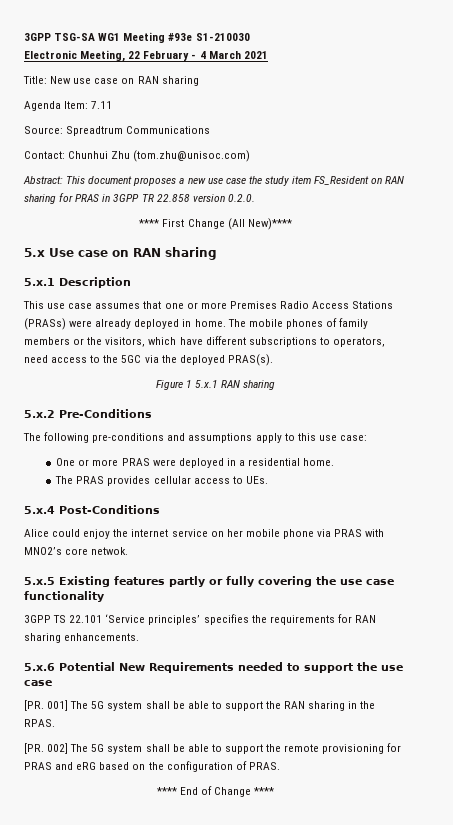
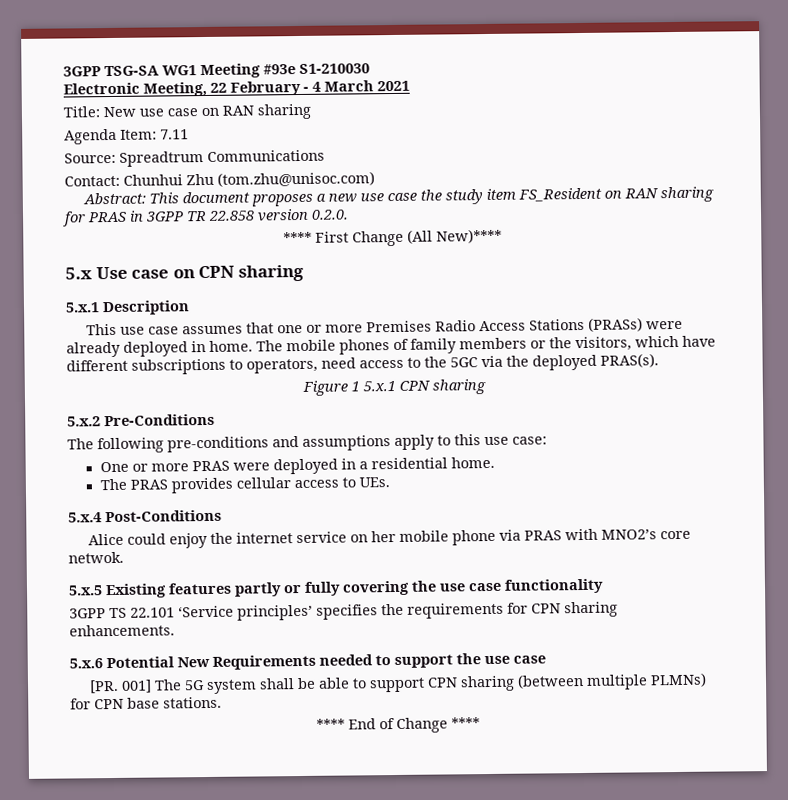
- 5.x Use case on RAN sharing
+ 5.x Use case on CPN sharing
- Figure 1 5.x.1 RAN sharing
+ Figure 1 5.x.1 CPN sharing
- 3GPP TS 22.101 ‘Service principles’ specifies the requirements for RAN sharing enhancements.
+ 3GPP TS 22.101 ‘Service principles’ specifies the requirements for CPN sharing enhancements.
- [PR. 001] The 5G system shall be able to support the RAN sharing in the RPAS.
- [PR. 002] The 5G system shall be able to support the remote provisioning for PRAS and eRG based on the configuration of PRAS.
+ [PR. 001] The 5G system shall be able to support CPN sharing (between multiple PLMNs) for CPN base stations.

